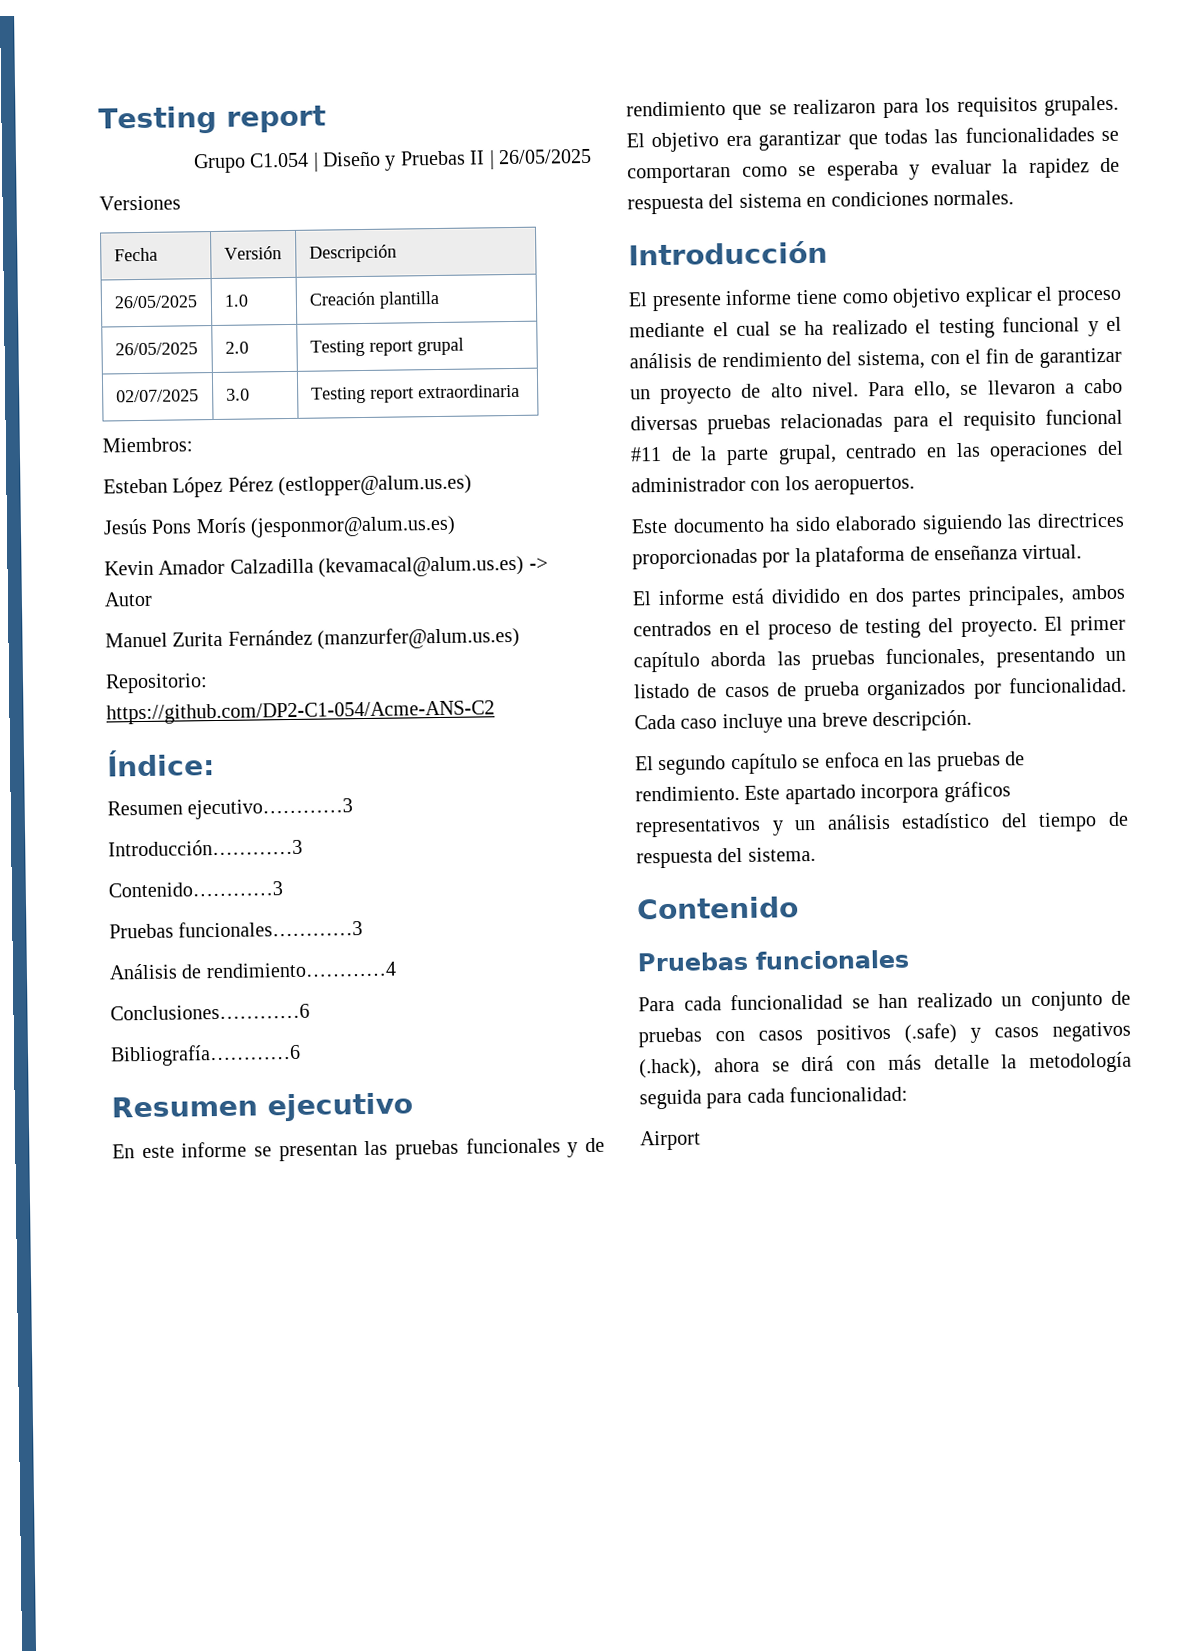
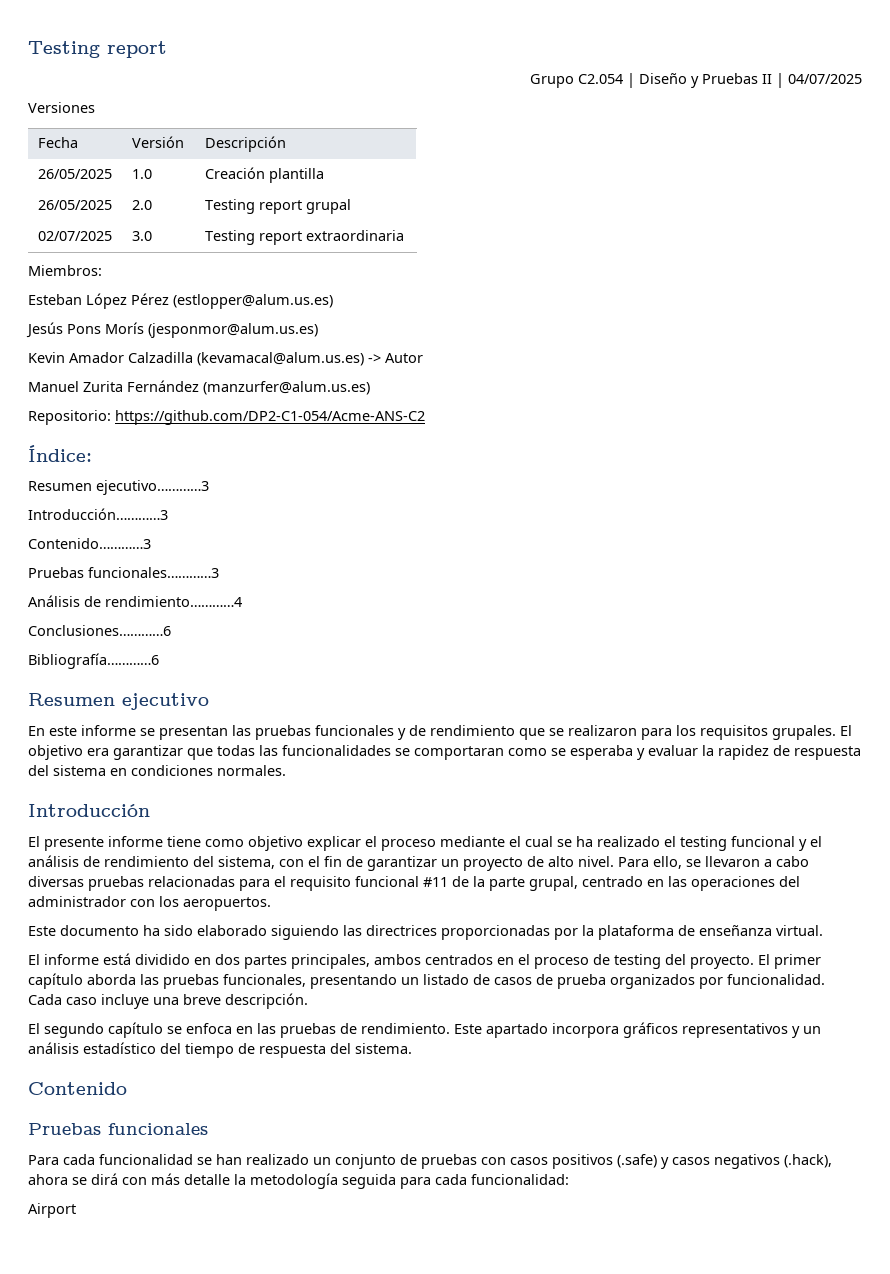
- Grupo C1.054 | Diseño y Pruebas II | 26/05/2025
+ Grupo C2.054 | Diseño y Pruebas II | 04/07/2025

